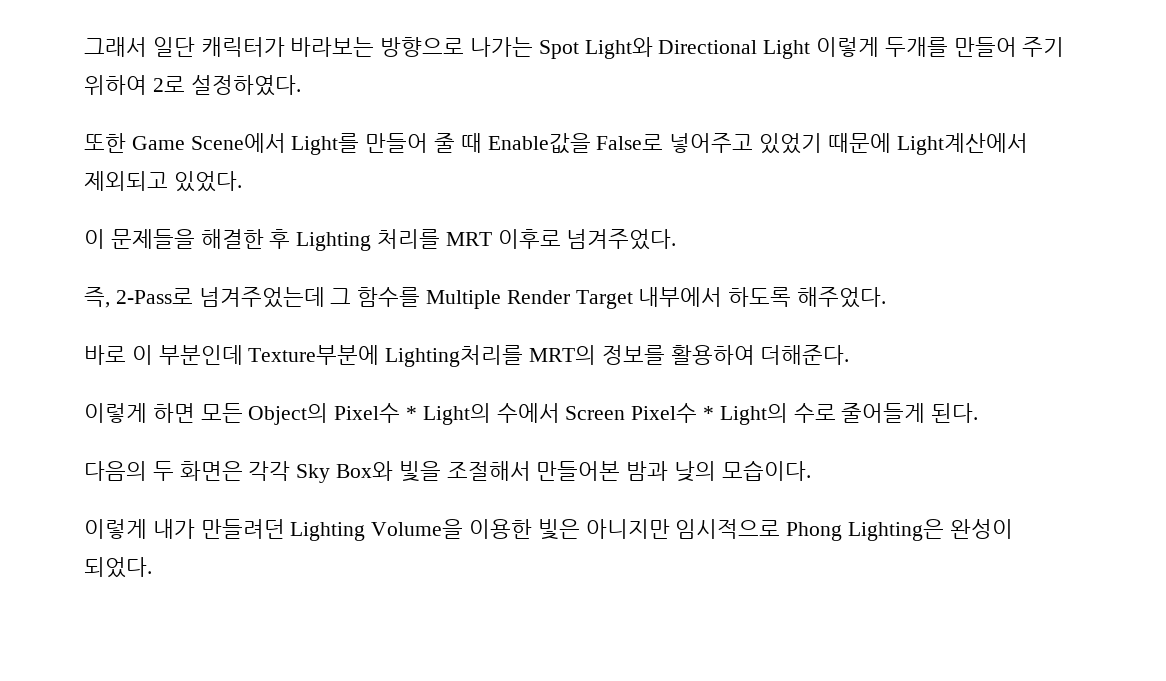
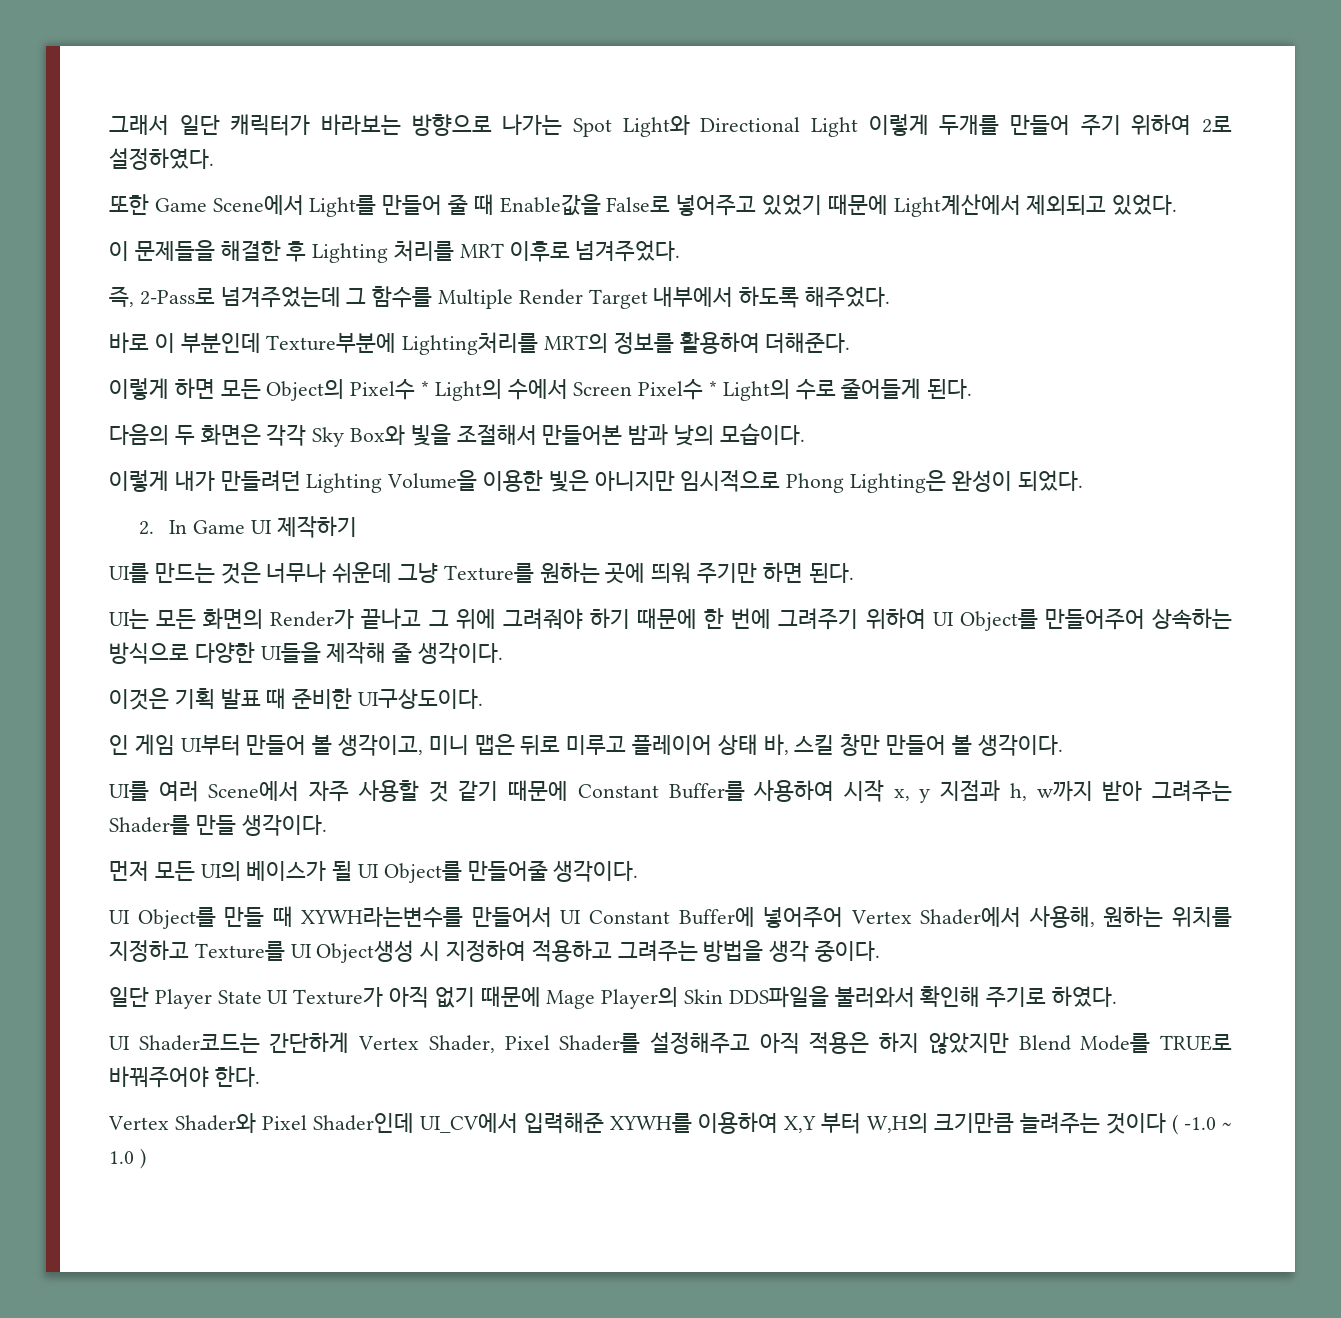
+ 2. In Game UI 제작하기
+ UI를 만드는 것은 너무나 쉬운데 그냥 Texture를 원하는 곳에 띄워 주기만 하면 된다.
+ UI는 모든 화면의 Render가 끝나고 그 위에 그려줘야 하기 때문에 한 번에 그려주기 위하여 UI Object를 만들어주어 상속하는 방식으로 다양한 UI들을 제작해 줄 생각이다.
+ 이것은 기획 발표 때 준비한 UI구상도이다.
+ 인 게임 UI부터 만들어 볼 생각이고, 미니 맵은 뒤로 미루고 플레이어 상태 바, 스킬 창만 만들어 볼 생각이다.
+ UI를 여러 Scene에서 자주 사용할 것 같기 때문에 Constant Buffer를 사용하여 시작 x, y 지점과 h, w까지 받아 그려주는 Shader를 만들 생각이다.
+ 먼저 모든 UI의 베이스가 될 UI Object를 만들어줄 생각이다.
+ UI Object를 만들 때 XYWH라는변수를 만들어서 UI Constant Buffer에 넣어주어 Vertex Shader에서 사용해, 원하는 위치를 지정하고 Texture를 UI Object생성 시 지정하여 적용하고 그려주는 방법을 생각 중이다.
+ 일단 Player State UI Texture가 아직 없기 때문에 Mage Player의 Skin DDS파일을 불러와서 확인해 주기로 하였다.
+ UI Shader코드는 간단하게 Vertex Shader, Pixel Shader를 설정해주고 아직 적용은 하지 않았지만 Blend Mode를 TRUE로 바꿔주어야 한다.
+ Vertex Shader와 Pixel Shader인데 UI_CV에서 입력해준 XYWH를 이용하여 X,Y 부터 W,H의 크기만큼 늘려주는 것이다 ( -1.0 ~ 1.0 )

